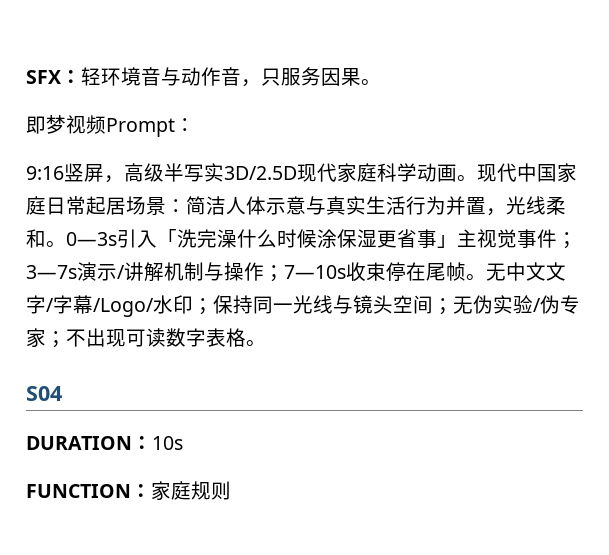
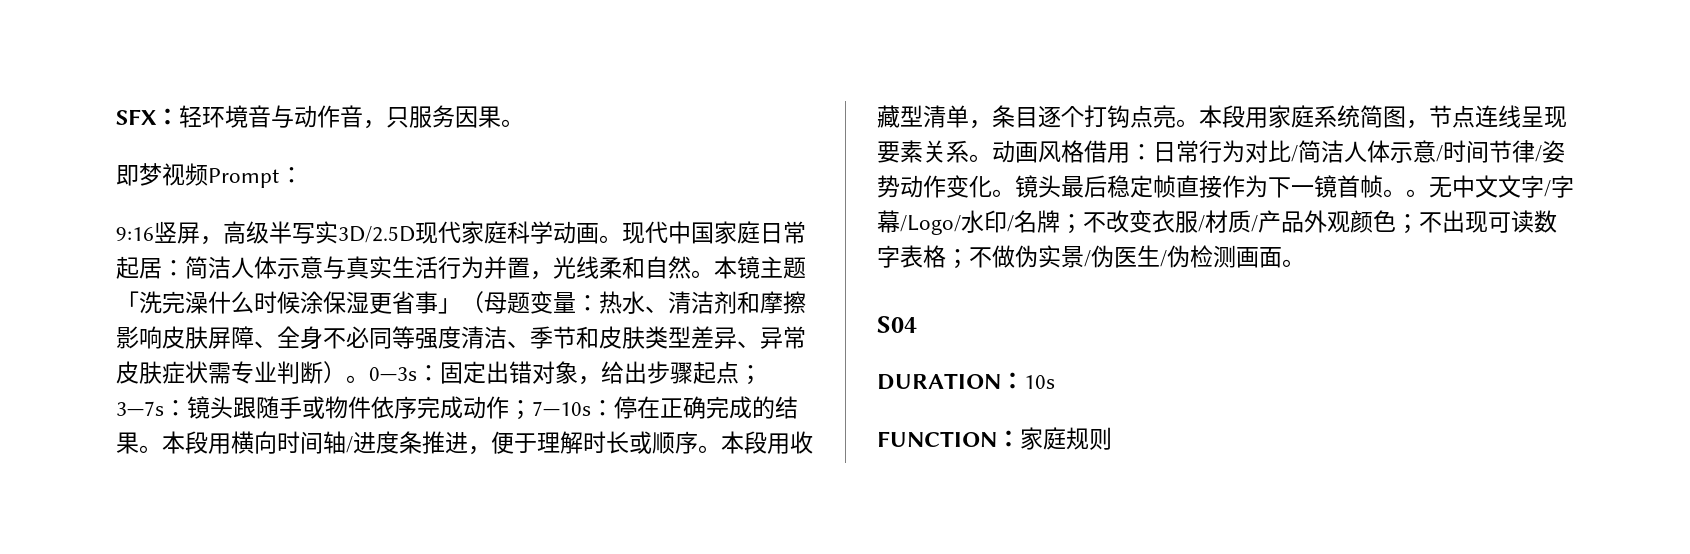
- 现代中国家庭日常起居场景：简洁人体示意与真实生活行为并置，光线柔和。0—3s引入「洗完澡什么时候涂保湿更省事」主视觉事件；3—7s演示/讲解机制与操作；7—10s收束停在尾帧。
+ 现代中国家庭日常起居：简洁人体示意与真实生活行为并置，光线柔和自然。本镜主题「洗完澡什么时候涂保湿更省事」（母题变量：热水、清洁剂和摩擦影响皮肤屏障、全身不必同等强度清洁、季节和皮肤类型差异、异常皮肤症状需专业判断）。0—3s：固定出错对象，给出步骤起点；3—7s：镜头跟随手或物件依序完成动作；7—10s：停在正确完成的结果。本段用横向时间轴/进度条推进，便于理解时长或顺序。本段用收藏型清单，条目逐个打钩点亮。本段用家庭系统简图，节点连线呈现要素关系。动画风格借用：日常行为对比/简洁人体示意/时间节律/姿势动作变化。镜头最后稳定帧直接作为下一镜首帧。。
- 无中文文字/字幕/Logo/水印；保持同一光线与镜头空间；无伪实验/伪专家；不出现可读数字表格。
+ 无中文文字/字幕/Logo/水印/名牌；不改变衣服/材质/产品外观颜色；不出现可读数字表格；不做伪实景/伪医生/伪检测画面。

